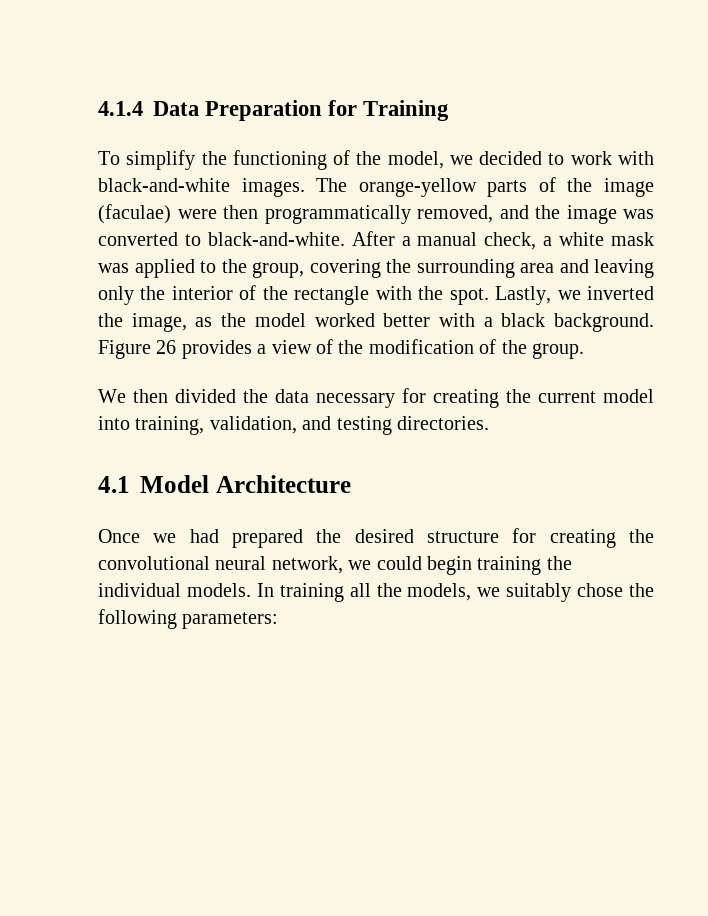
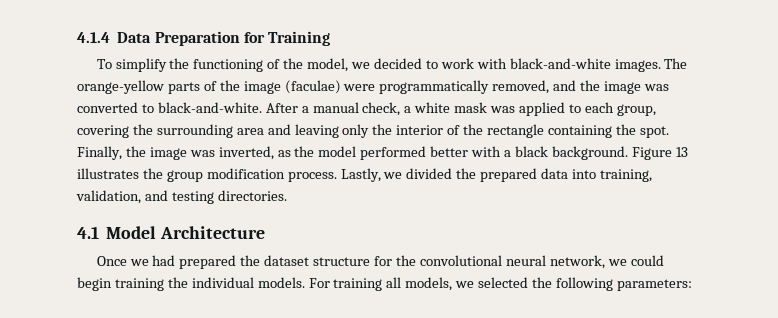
- The orange-yellow parts of the image (faculae) were then programmatically removed, and the image was converted to black-and-white.
+ The orange-yellow parts of the image (faculae) were programmatically removed, and the image was converted to black-and-white.
- After a manual check, a white mask was applied to the group, covering the surrounding area and leaving only the interior of the rectangle with the spot.
+ After a manual check, a white mask was applied to each group, covering the surrounding area and leaving only the interior of the rectangle containing the spot.
- Lastly, we inverted the image, as the model worked better with a black background.
+ Finally, the image was inverted, as the model performed better with a black background.
- Figure 26 provides a view of the modification of the group.
- We then divided the data necessary for creating the current model into training, validation, and testing directories.
+ Figure 13 illustrates the group modification process. Lastly, we divided the prepared data into training, validation, and testing directories.
- Once we had prepared the desired structure for creating the convolutional neural network, we could begin training the individual models.
+ Once we had prepared the dataset structure for the convolutional neural network, we could begin training the individual models.
- In training all the models, we suitably chose the following parameters:
+ For training all models, we selected the following parameters:

